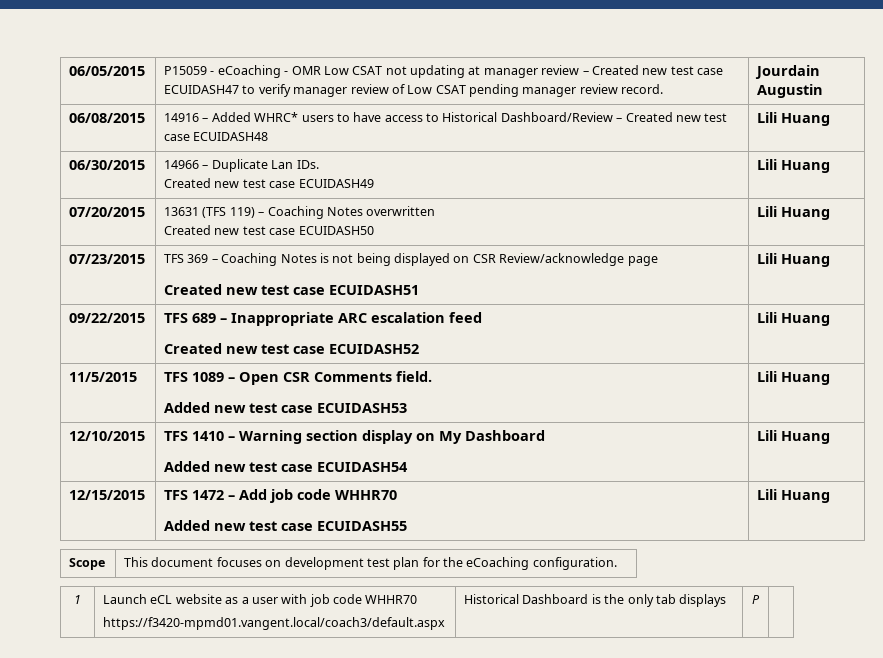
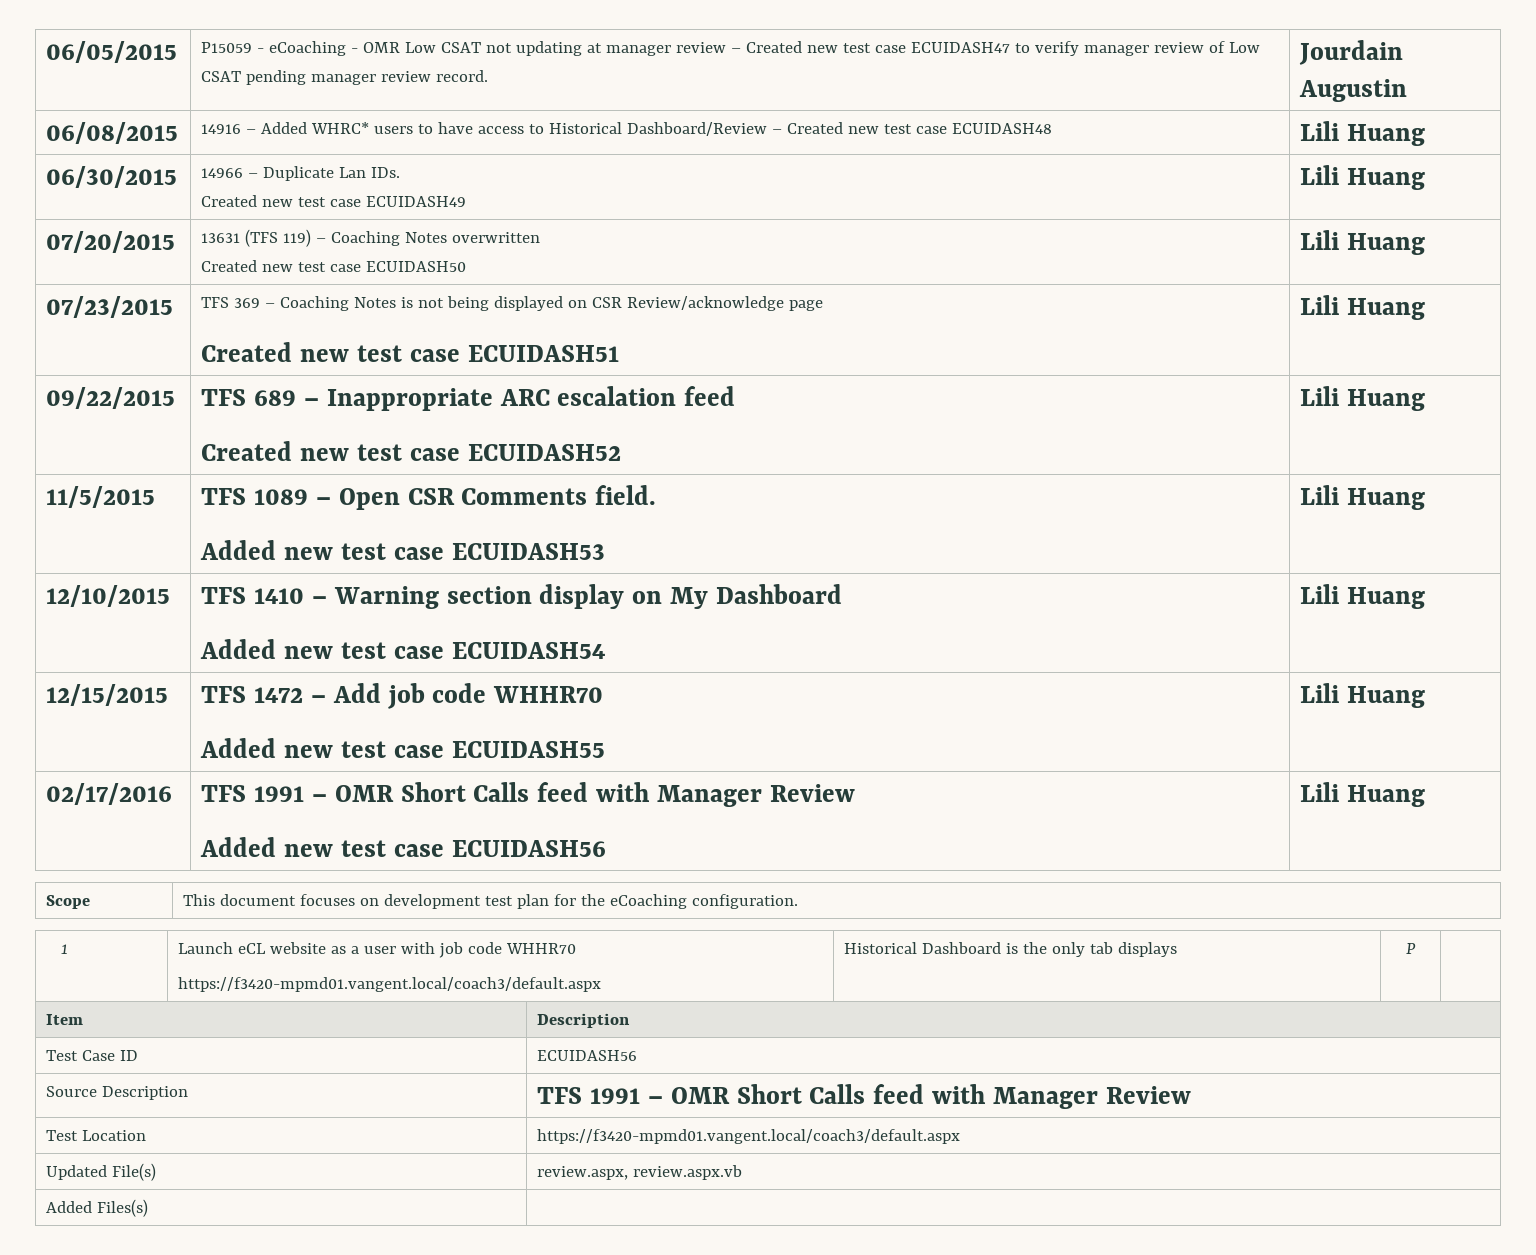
+ 02/17/2016 | TFS 1991 – OMR Short Calls feed with Manager Review
+ Added new test case ECUIDASH56 | Lili Huang
+ Item | Description
+ Test Case ID | ECUIDASH56
+ Source Description | TFS 1991 – OMR Short Calls feed with Manager Review
+ Test Location | https://f3420-mpmd01.vangent.local/coach3/default.aspx
+ Updated File(s) | review.aspx, review.aspx.vb
+ Added Files(s) |

